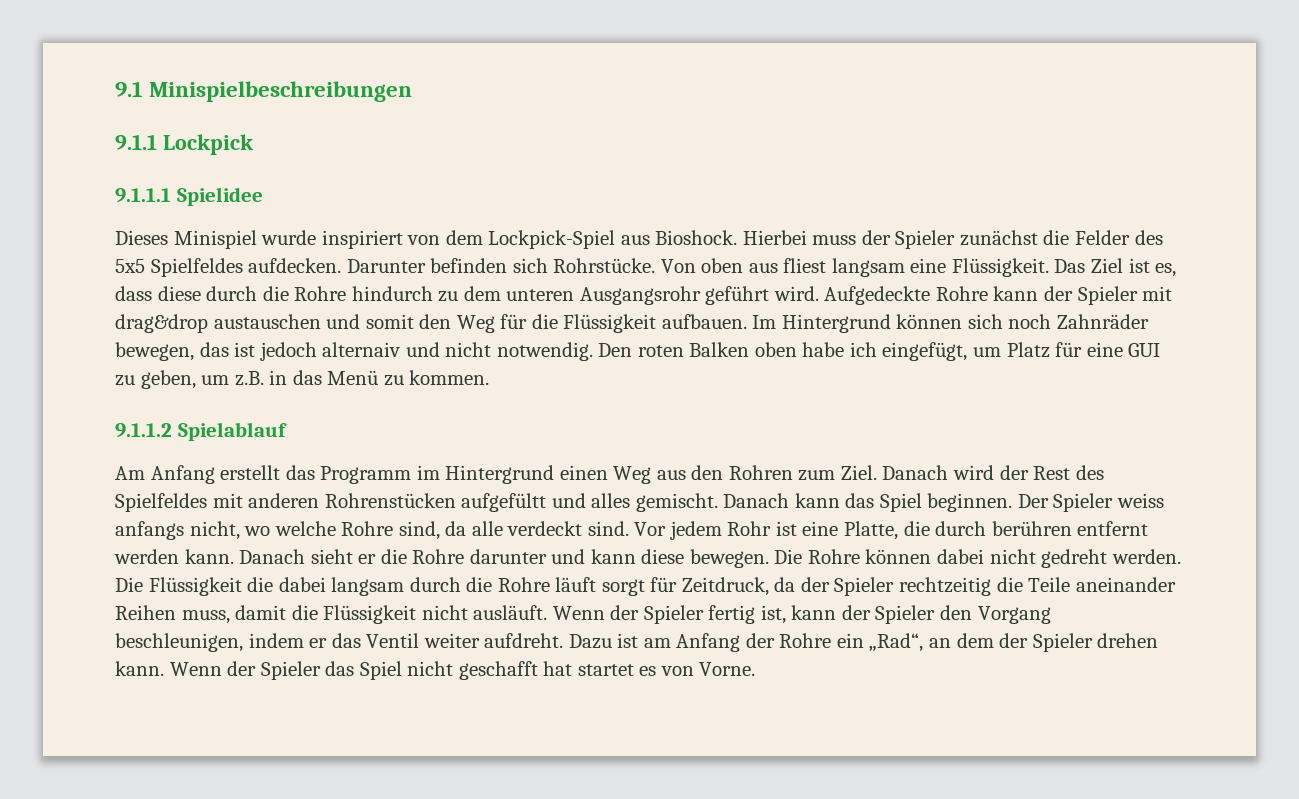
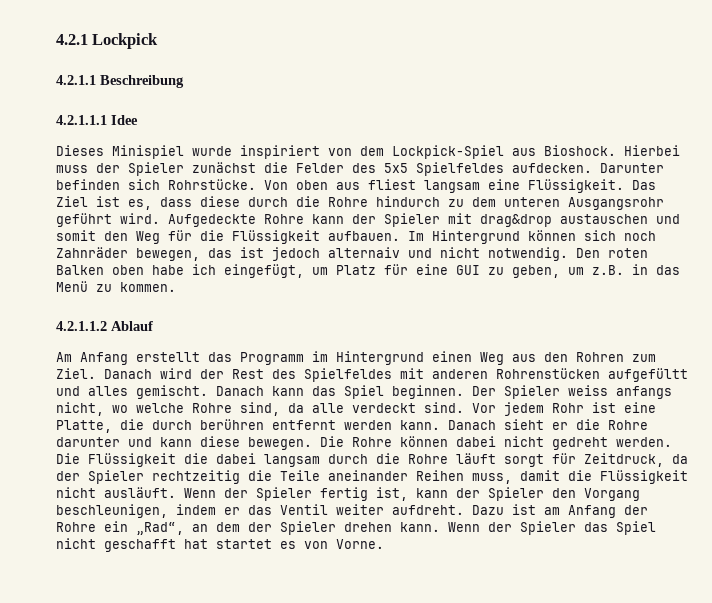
- 9.1 Minispielbeschreibungen
- 9.1.1 Lockpick
- 9.1.1.1 Spielidee
+ 4.2.1 Lockpick
+ 4.2.1.1 Beschreibung
+ 4.2.1.1.1 Idee
- 9.1.1.2 Spielablauf
+ 4.2.1.1.2 Ablauf

